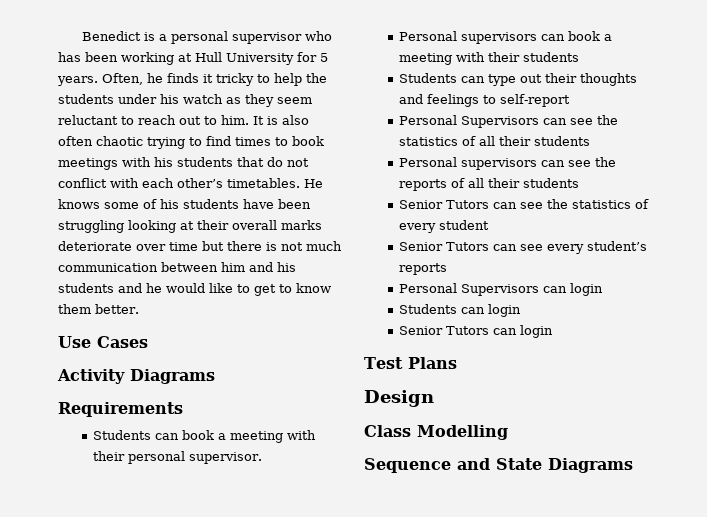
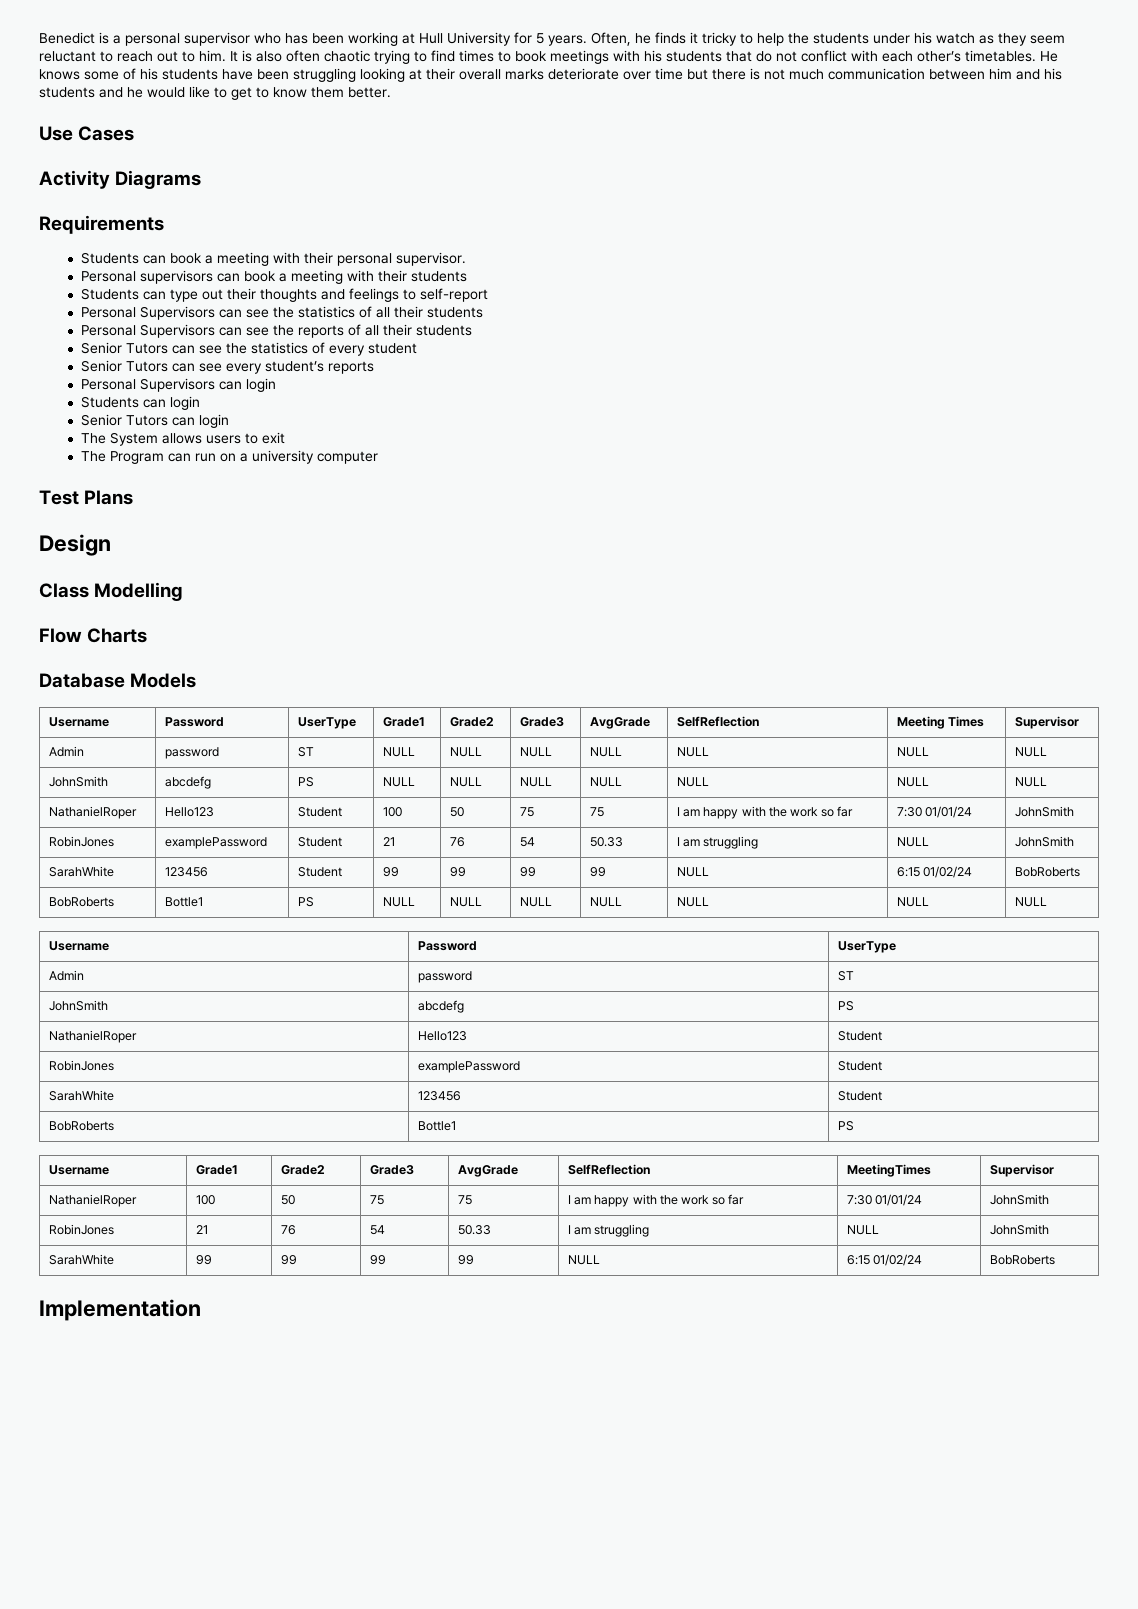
- Personal supervisors can see the reports of all their students
+ Personal Supervisors can see the reports of all their students
+ The System allows users to exit
+ The Program can run on a university computer
- Sequence and State Diagrams
+ Flow Charts
+ Database Models
+ Username | Password | UserType | Grade1 | Grade2 | Grade3 | AvgGrade | SelfReflection | Meeting Times | Supervisor
+ Admin | password | ST | NULL | NULL | NULL | NULL | NULL | NULL | NULL
+ JohnSmith | abcdefg | PS | NULL | NULL | NULL | NULL | NULL | NULL | NULL
+ NathanielRoper | Hello123 | Student | 100 | 50 | 75 | 75 | I am happy with the work so far | 7:30 01/01/24 | JohnSmith
+ RobinJones | examplePassword | Student | 21 | 76 | 54 | 50.33 | I am struggling | NULL | JohnSmith
+ SarahWhite | 123456 | Student | 99 | 99 | 99 | 99 | NULL | 6:15 01/02/24 | BobRoberts
+ BobRoberts | Bottle1 | PS | NULL | NULL | NULL | NULL | NULL | NULL | NULL
+ Username | Password | UserType
+ Admin | password | ST
+ JohnSmith | abcdefg | PS
+ NathanielRoper | Hello123 | Student
+ RobinJones | examplePassword | Student
+ SarahWhite | 123456 | Student
+ BobRoberts | Bottle1 | PS
+ Username | Grade1 | Grade2 | Grade3 | AvgGrade | SelfReflection | MeetingTimes | Supervisor
+ NathanielRoper | 100 | 50 | 75 | 75 | I am happy with the work so far | 7:30 01/01/24 | JohnSmith
+ RobinJones | 21 | 76 | 54 | 50.33 | I am struggling | NULL | JohnSmith
+ SarahWhite | 99 | 99 | 99 | 99 | NULL | 6:15 01/02/24 | BobRoberts
+ Implementation

